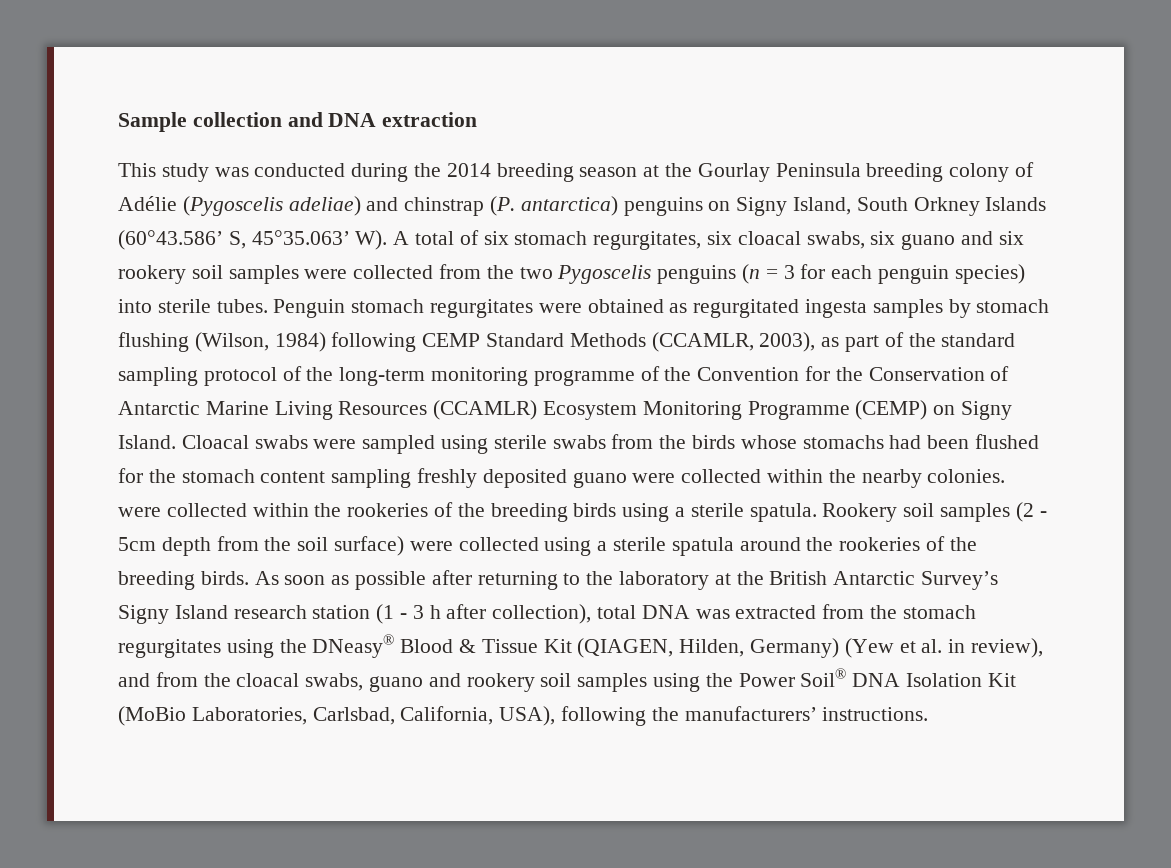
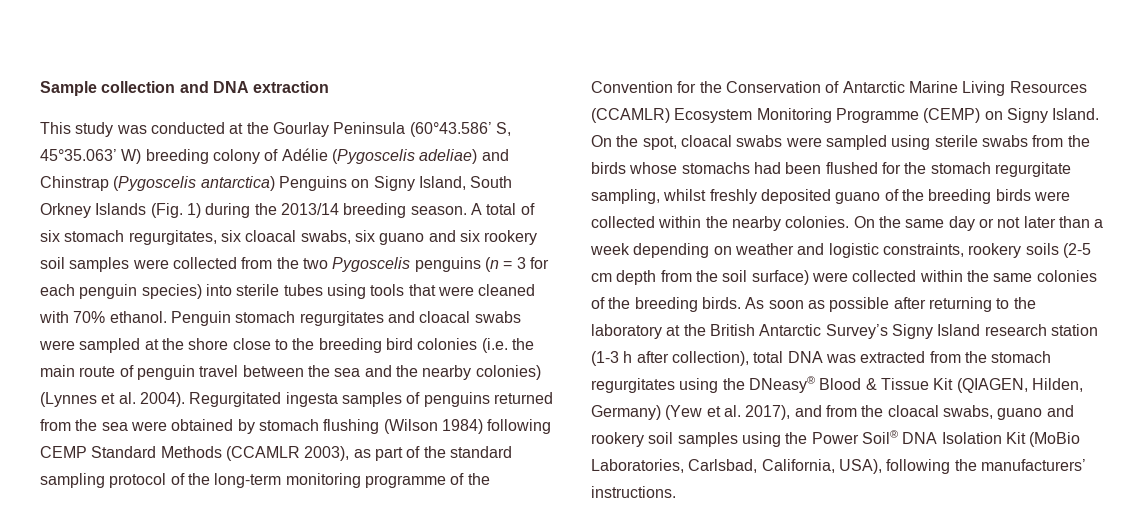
- This study was conducted during the 2014 breeding season at the Gourlay Peninsula breeding colony of Adélie (Pygoscelis adeliae) and chinstrap (P. antarctica) penguins on Signy Island, South Orkney Islands (60°43.586’ S, 45°35.063’ W). A total of six stomach regurgitates, six cloacal swabs, six guano and six rookery soil samples were collected from the two Pygoscelis penguins (n = 3 for each penguin species) into sterile tubes. Penguin stomach regurgitates were obtained as regurgitated ingesta samples by stomach flushing (Wilson, 1984) following CEMP Standard Methods (CCAMLR, 2003), as part of the standard sampling protocol of the long-term monitoring programme of the Convention for the Conservation of Antarctic Marine Living Resources (CCAMLR) Ecosystem Monitoring Programme (CEMP) on Signy Island.
+ This study was conducted at the Gourlay Peninsula (60°43.586’ S, 45°35.063’ W) breeding colony of Adélie (Pygoscelis adeliae) and Chinstrap (Pygoscelis antarctica) Penguins on Signy Island, South Orkney Islands (Fig. 1) during the 2013/14 breeding season. A total of six stomach regurgitates, six cloacal swabs, six guano and six rookery soil samples were collected from the two Pygoscelis penguins (n = 3 for each penguin species) into sterile tubes using tools that were cleaned with 70% ethanol. Penguin stomach regurgitates and cloacal swabs were sampled at the shore close to the breeding bird colonies (i.e. the main route of penguin travel between the sea and the nearby colonies) (Lynnes et al. 2004). Regurgitated ingesta samples of penguins returned from the sea were obtained by stomach flushing (Wilson 1984) following CEMP Standard Methods (CCAMLR 2003), as part of the standard sampling protocol of the long-term monitoring programme of the Convention for the Conservation of Antarctic Marine Living Resources (CCAMLR) Ecosystem Monitoring Programme (CEMP) on Signy Island.
- Cloacal swabs were sampled using sterile swabs from the birds whose stomachs had been flushed for the stomach content sampling freshly deposited guano were collected within the nearby colonies. were collected within the rookeries of the breeding birds using a sterile spatula. Rookery soil samples (2 - 5cm depth from the soil surface) were collected using a sterile spatula around the rookeries of the breeding birds.
+ On the spot, cloacal swabs were sampled using sterile swabs from the birds whose stomachs had been flushed for the stomach regurgitate sampling, whilst freshly deposited guano of the breeding birds were collected within the nearby colonies. On the same day or not later than a week depending on weather and logistic constraints, rookery soils (2-5 cm depth from the soil surface) were collected within the same colonies of the breeding birds.
- As soon as possible after returning to the laboratory at the British Antarctic Survey’s Signy Island research station (1 - 3 h after collection), total DNA was extracted from the stomach regurgitates using the DNeasy® Blood & Tissue Kit (QIAGEN, Hilden, Germany) (Yew et al. in review), and from the cloacal swabs, guano and rookery soil samples using the Power Soil® DNA Isolation Kit (MoBio Laboratories, Carlsbad, California, USA), following the manufacturers’ instructions.
+ As soon as possible after returning to the laboratory at the British Antarctic Survey’s Signy Island research station (1-3 h after collection), total DNA was extracted from the stomach regurgitates using the DNeasy® Blood & Tissue Kit (QIAGEN, Hilden, Germany) (Yew et al. 2017), and from the cloacal swabs, guano and rookery soil samples using the Power Soil® DNA Isolation Kit (MoBio Laboratories, Carlsbad, California, USA), following the manufacturers’ instructions.

